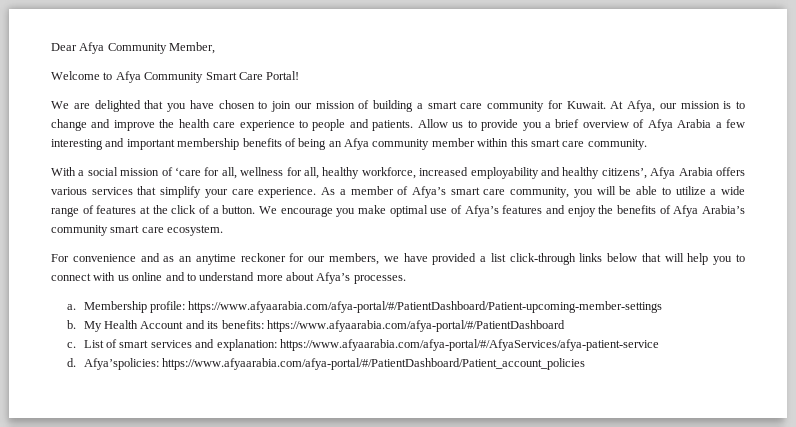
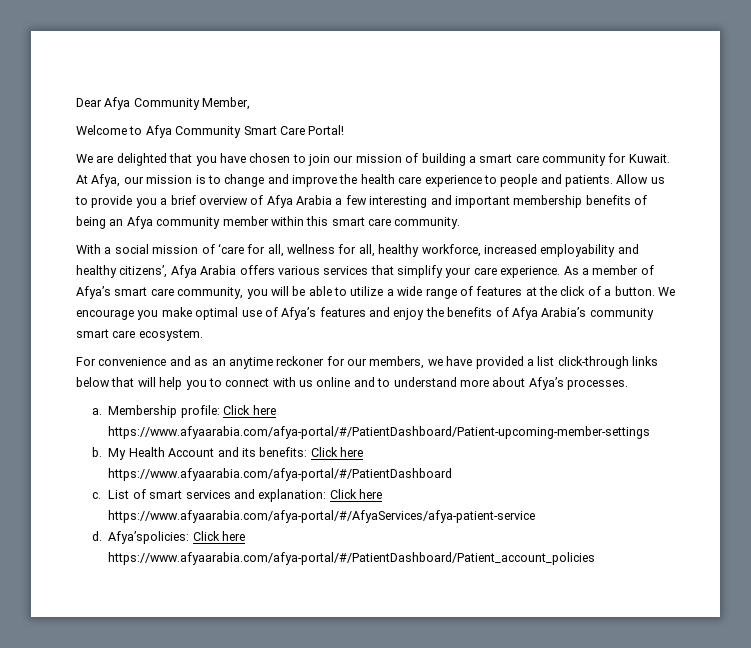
- Membership profile: https://www.afyaarabia.com/afya-portal/#/PatientDashboard/Patient-upcoming-member-settings
+ Membership profile: Click here https://www.afyaarabia.com/afya-portal/#/PatientDashboard/Patient-upcoming-member-settings
- My Health Account and its benefits: https://www.afyaarabia.com/afya-portal/#/PatientDashboard
+ My Health Account and its benefits: Click here https://www.afyaarabia.com/afya-portal/#/PatientDashboard
- List of smart services and explanation: https://www.afyaarabia.com/afya-portal/#/AfyaServices/afya-patient-service
+ List of smart services and explanation: Click here https://www.afyaarabia.com/afya-portal/#/AfyaServices/afya-patient-service
- Afya’spolicies: https://www.afyaarabia.com/afya-portal/#/PatientDashboard/Patient_account_policies
+ Afya’spolicies: Click here https://www.afyaarabia.com/afya-portal/#/PatientDashboard/Patient_account_policies

